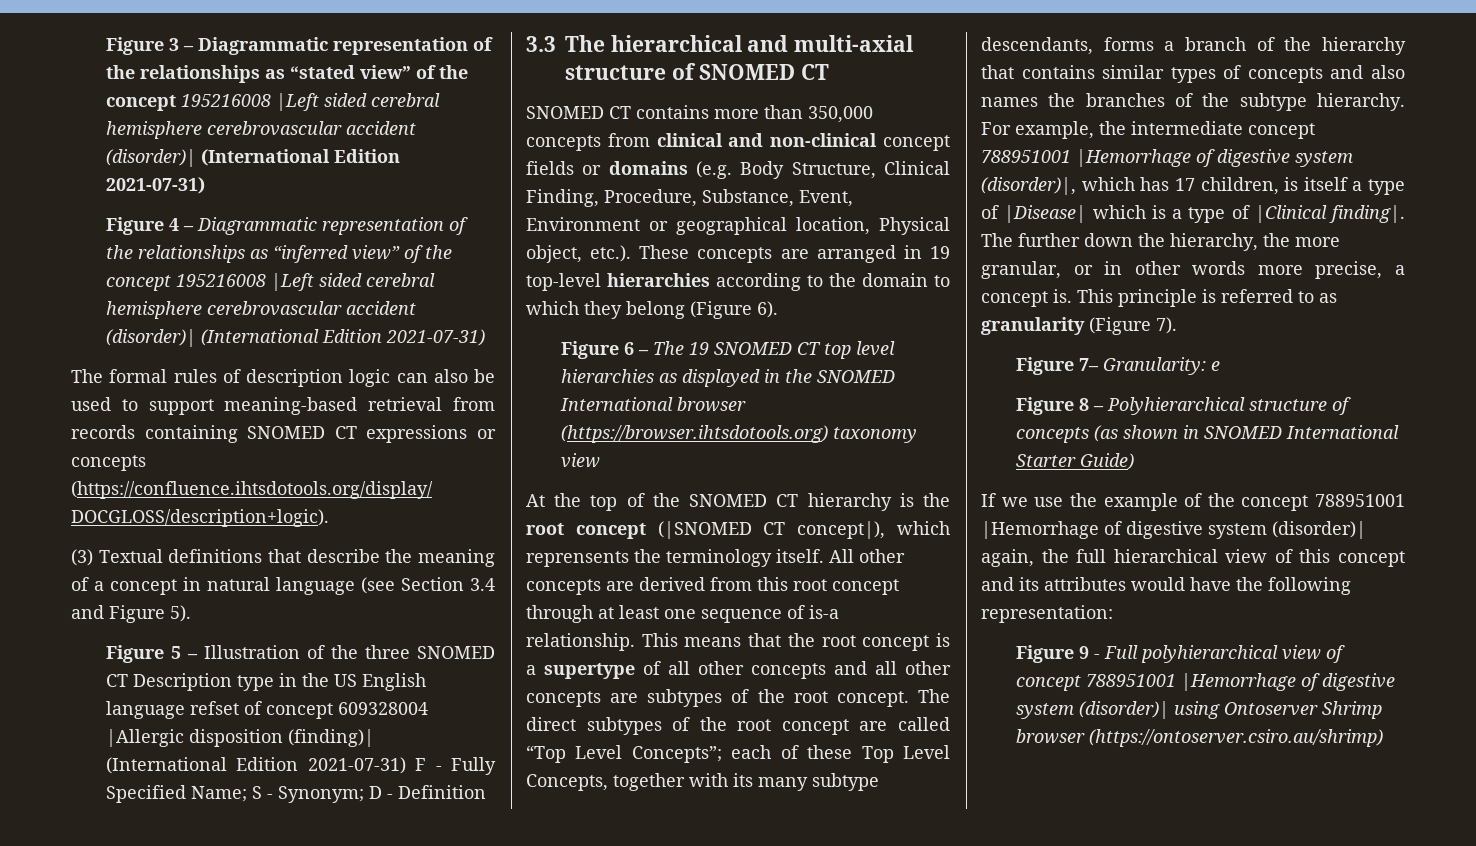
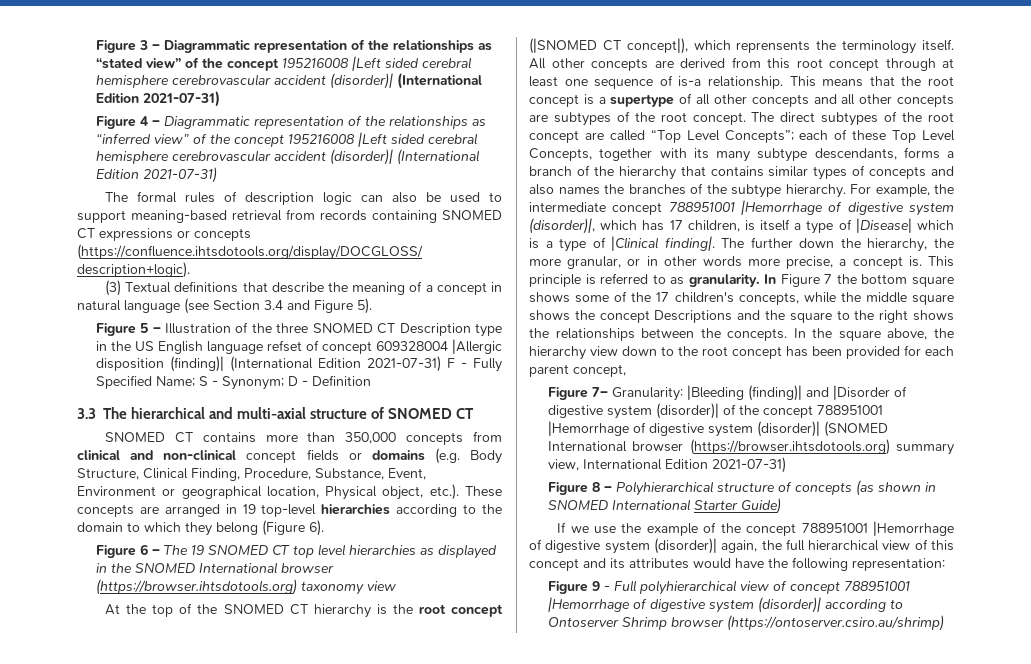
- This principle is referred to as granularity (Figure 7).
- Figure 7– Granularity: e
+ This principle is referred to as granularity. In Figure 7 the bottom square shows some of the 17 children's concepts, while the middle square shows the concept Descriptions and the square to the right shows the relationships between the concepts. In the square above, the hierarchy view down to the root concept has been provided for each parent concept,
+ Figure 7– Granularity: |Bleeding (finding)| and |Disorder of digestive system (disorder)| of the concept 788951001 |Hemorrhage of digestive system (disorder)| (SNOMED International browser (https://browser.ihtsdotools.org) summary view, International Edition 2021-07-31)
- Figure 9 - Full polyhierarchical view of concept 788951001 |Hemorrhage of digestive system (disorder)| using Ontoserver Shrimp browser (https://ontoserver.csiro.au/shrimp)
+ Figure 9 - Full polyhierarchical view of concept 788951001 |Hemorrhage of digestive system (disorder)| according to Ontoserver Shrimp browser (https://ontoserver.csiro.au/shrimp)

